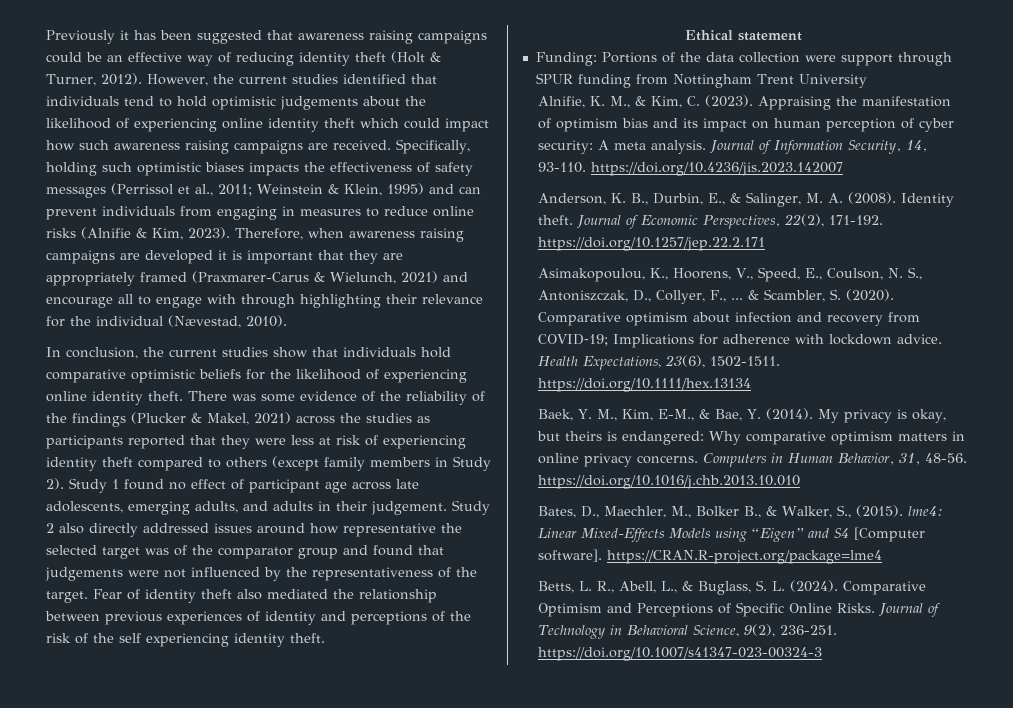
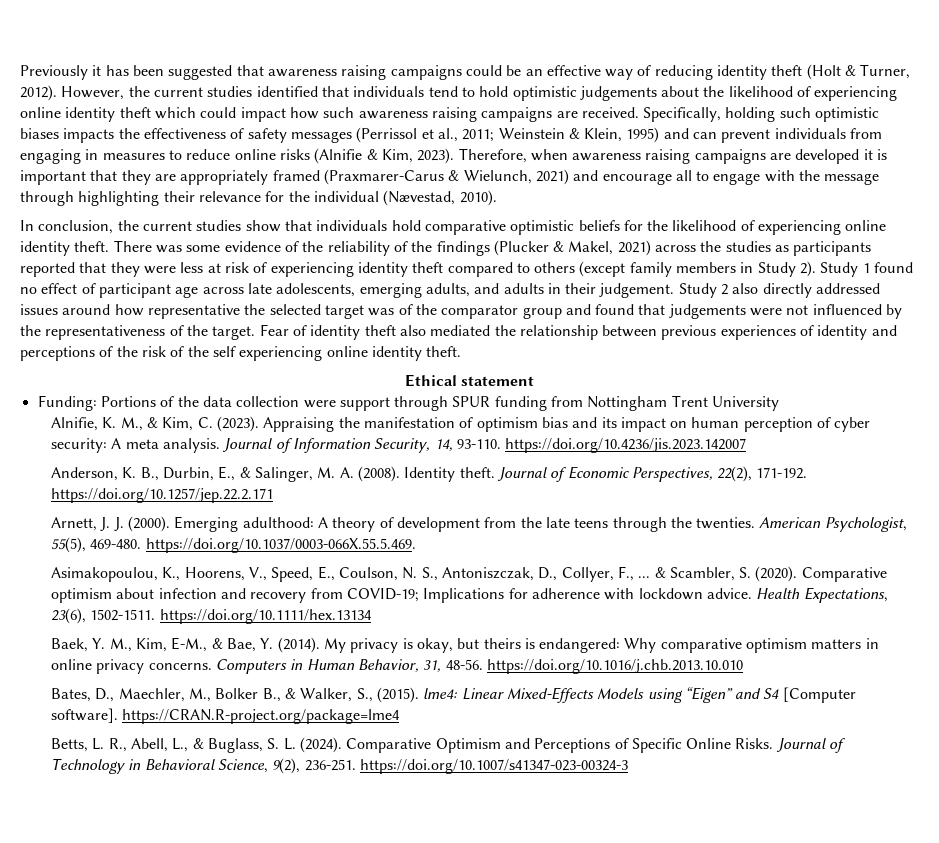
- Therefore, when awareness raising campaigns are developed it is important that they are appropriately framed (Praxmarer-Carus & Wielunch, 2021) and encourage all to engage with through highlighting their relevance for the individual (Nævestad, 2010).
+ Therefore, when awareness raising campaigns are developed it is important that they are appropriately framed (Praxmarer-Carus & Wielunch, 2021) and encourage all to engage with the message through highlighting their relevance for the individual (Nævestad, 2010).
- Fear of identity theft also mediated the relationship between previous experiences of identity and perceptions of the risk of the self experiencing identity theft.
+ Fear of identity theft also mediated the relationship between previous experiences of identity and perceptions of the risk of the self experiencing online identity theft.
+ Arnett, J. J. (2000). Emerging adulthood: A theory of development from the late teens through the twenties. American Psychologist, 55(5), 469-480. https://doi.org/10.1037/0003-066X.55.5.469.

